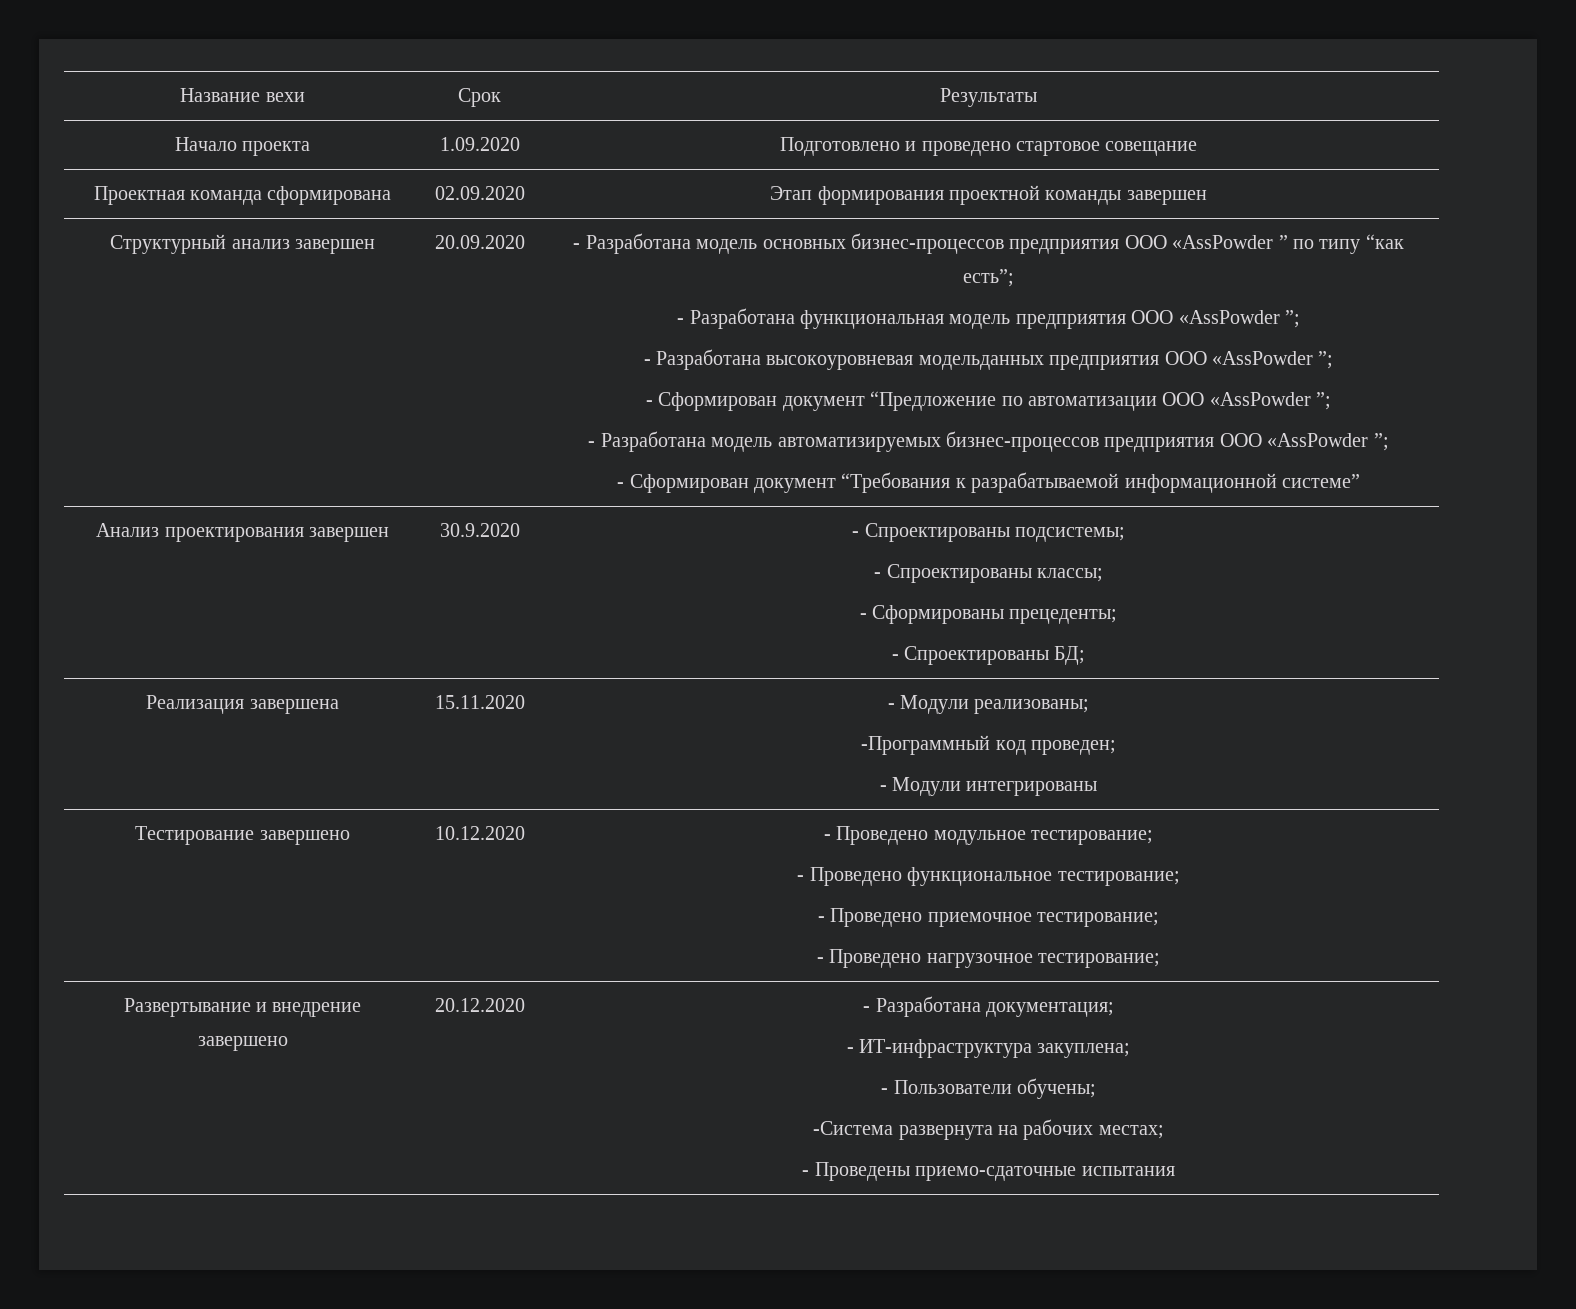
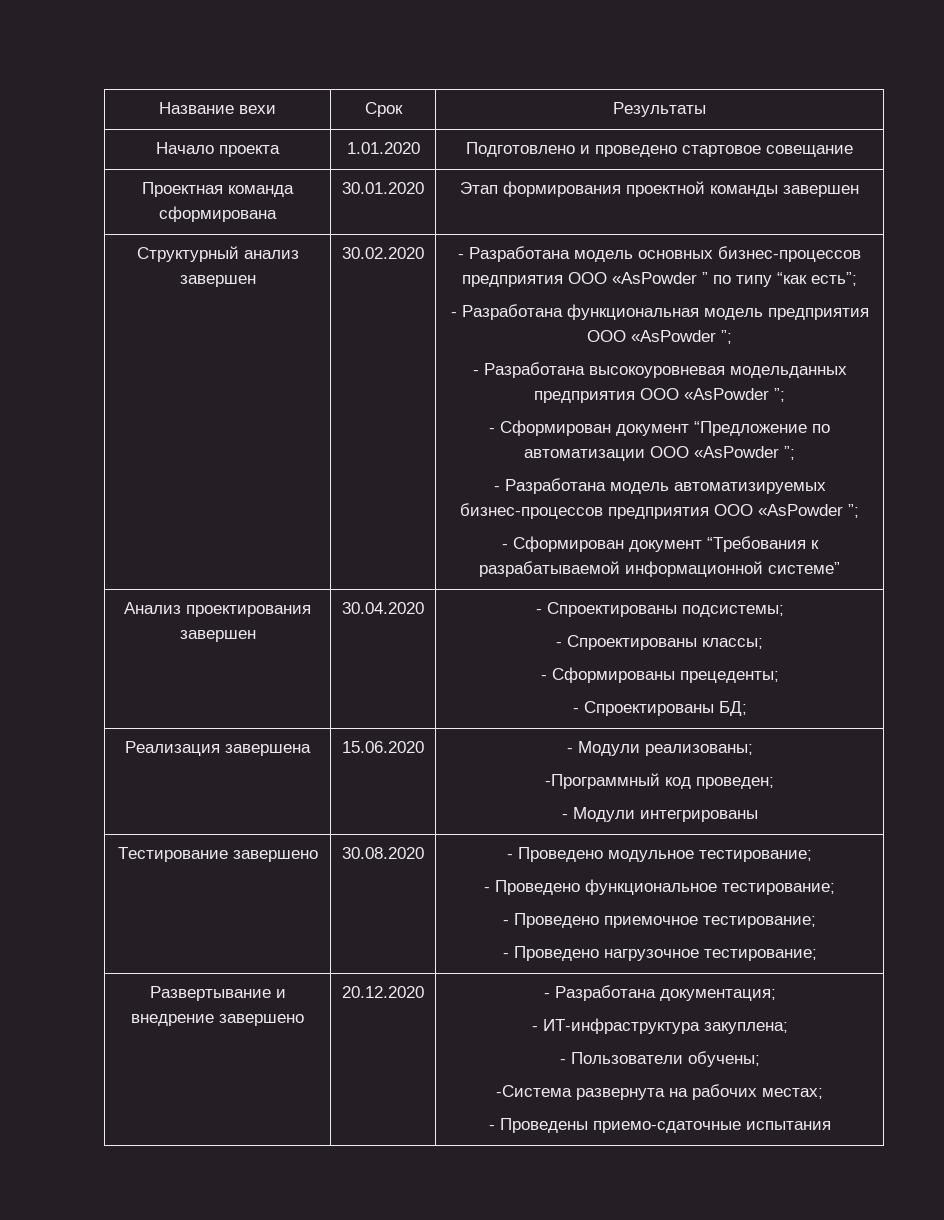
- Начало проекта | 1.09.2020 | Подготовлено и проведено стартовое совещание
+ Начало проекта | 1.01.2020 | Подготовлено и проведено стартовое совещание
- Проектная команда сформирована | 02.09.2020 | Этап формирования проектной команды завершен
+ Проектная команда сформирована | 30.01.2020 | Этап формирования проектной команды завершен
- 20.09.2020
+ 30.02.2020
- - Разработана модель основных бизнес-процессов предприятия ООО «AssPowder ” по типу “как есть”;
+ - Разработана модель основных бизнес-процессов предприятия ООО «AsPowder ” по типу “как есть”;
- - Разработана функциональная модель предприятия ООО «AssPowder ”;
+ - Разработана функциональная модель предприятия ООО «AsPowder ”;
- - Разработана высокоуровневая модельданных предприятия ООО «AssPowder ”;
+ - Разработана высокоуровневая модельданных предприятия ООО «AsPowder ”;
- - Сформирован документ “Предложение по автоматизации ООО «AssPowder ”;
+ - Сформирован документ “Предложение по автоматизации ООО «AsPowder ”;
- - Разработана модель автоматизируемых бизнес-процессов предприятия ООО «AssPowder ”;
+ - Разработана модель автоматизируемых бизнес-процессов предприятия ООО «AsPowder ”;
- Анализ проектирования завершен | 30.9.2020 | - Спроектированы подсистемы;
+ Анализ проектирования завершен | 30.04.2020 | - Спроектированы подсистемы;
- Реализация завершена | 15.11.2020 | - Модули реализованы;
+ Реализация завершена | 15.06.2020 | - Модули реализованы;
- Тестирование завершено | 10.12.2020 | - Проведено модульное тестирование;
+ Тестирование завершено | 30.08.2020 | - Проведено модульное тестирование;

